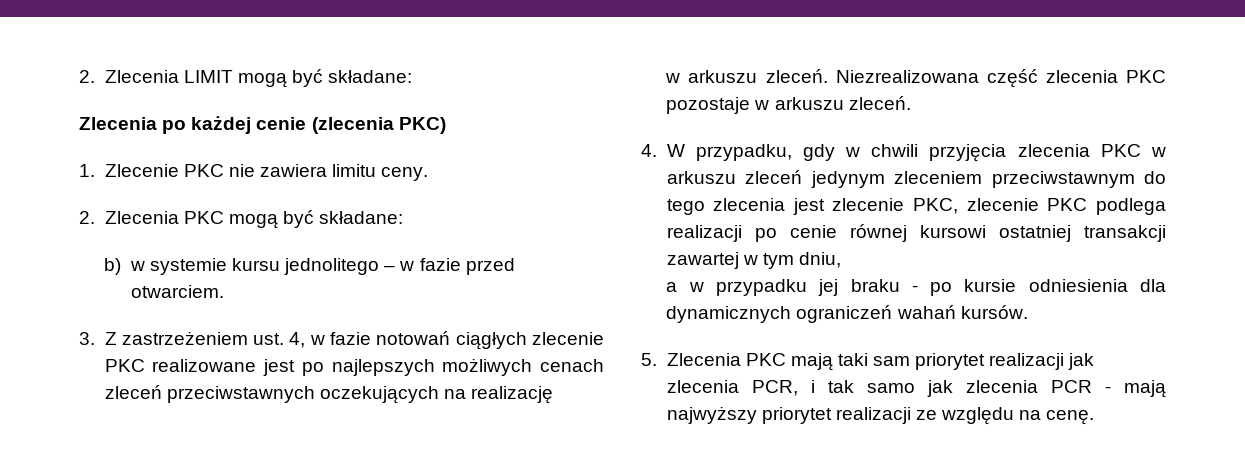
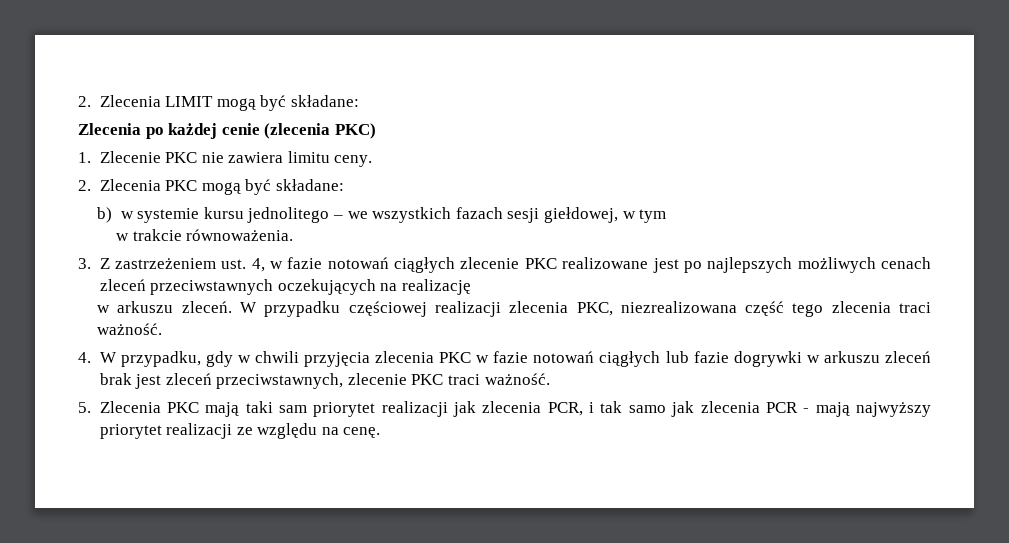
- b) w systemie kursu jednolitego – w fazie przed otwarciem.
+ b) w systemie kursu jednolitego – we wszystkich fazach sesji giełdowej, w tym
+ w trakcie równoważenia.
- Niezrealizowana część zlecenia PKC pozostaje w arkuszu zleceń.
+ W przypadku częściowej realizacji zlecenia PKC, niezrealizowana część tego zlecenia traci ważność.
- 4. W przypadku, gdy w chwili przyjęcia zlecenia PKC w arkuszu zleceń jedynym zleceniem przeciwstawnym do tego zlecenia jest zlecenie PKC, zlecenie PKC podlega realizacji po cenie równej kursowi ostatniej transakcji zawartej w tym dniu,
- a w przypadku jej braku - po kursie odniesienia dla dynamicznych ograniczeń wahań kursów.
+ 4. W przypadku, gdy w chwili przyjęcia zlecenia PKC w fazie notowań ciągłych lub fazie dogrywki w arkuszu zleceń brak jest zleceń przeciwstawnych, zlecenie PKC traci ważność.

